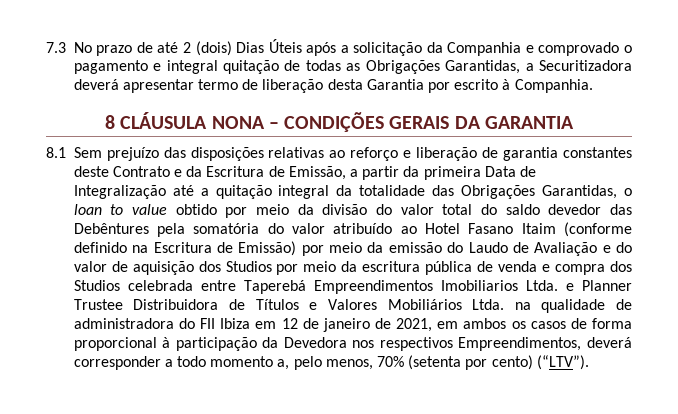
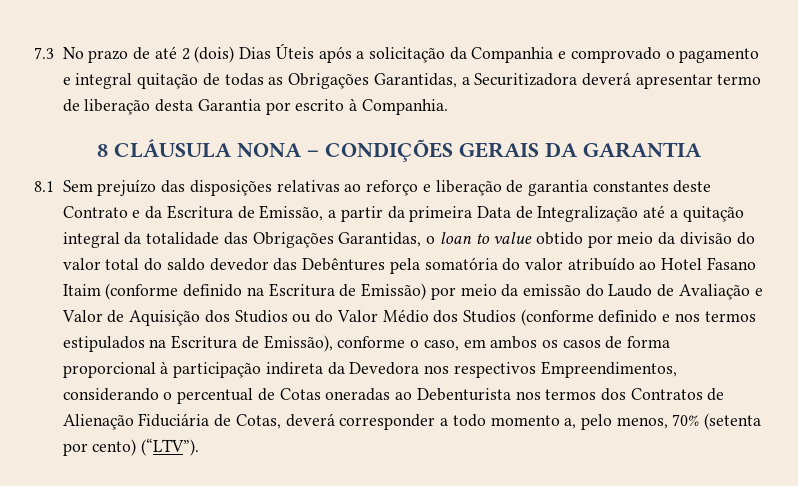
- 8.1 Sem prejuízo das disposições relativas ao reforço e liberação de garantia constantes deste Contrato e da Escritura de Emissão, a partir da primeira Data de Integralização até a quitação integral da totalidade das Obrigações Garantidas, o loan to value obtido por meio da divisão do valor total do saldo devedor das Debêntures pela somatória do valor atribuído ao Hotel Fasano Itaim (conforme definido na Escritura de Emissão) por meio da emissão do Laudo de Avaliação e do valor de aquisição dos Studios por meio da escritura pública de venda e compra dos Studios celebrada entre Taperebá Empreendimentos Imobiliarios Ltda. e Planner Trustee Distribuidora de Títulos e Valores Mobiliários Ltda. na qualidade de administradora do FII Ibiza em 12 de janeiro de 2021, em ambos os casos de forma proporcional à participação da Devedora nos respectivos Empreendimentos, deverá corresponder a todo momento a, pelo menos, 70% (setenta por cento) (“LTV”).
+ 8.1 Sem prejuízo das disposições relativas ao reforço e liberação de garantia constantes deste Contrato e da Escritura de Emissão, a partir da primeira Data de Integralização até a quitação integral da totalidade das Obrigações Garantidas, o loan to value obtido por meio da divisão do valor total do saldo devedor das Debêntures pela somatória do valor atribuído ao Hotel Fasano Itaim (conforme definido na Escritura de Emissão) por meio da emissão do Laudo de Avaliação e Valor de Aquisição dos Studios ou do Valor Médio dos Studios (conforme definido e nos termos estipulados na Escritura de Emissão), conforme o caso, em ambos os casos de forma proporcional à participação indireta da Devedora nos respectivos Empreendimentos, considerando o percentual de Cotas oneradas ao Debenturista nos termos dos Contratos de Alienação Fiduciária de Cotas, deverá corresponder a todo momento a, pelo menos, 70% (setenta por cento) (“LTV”).

